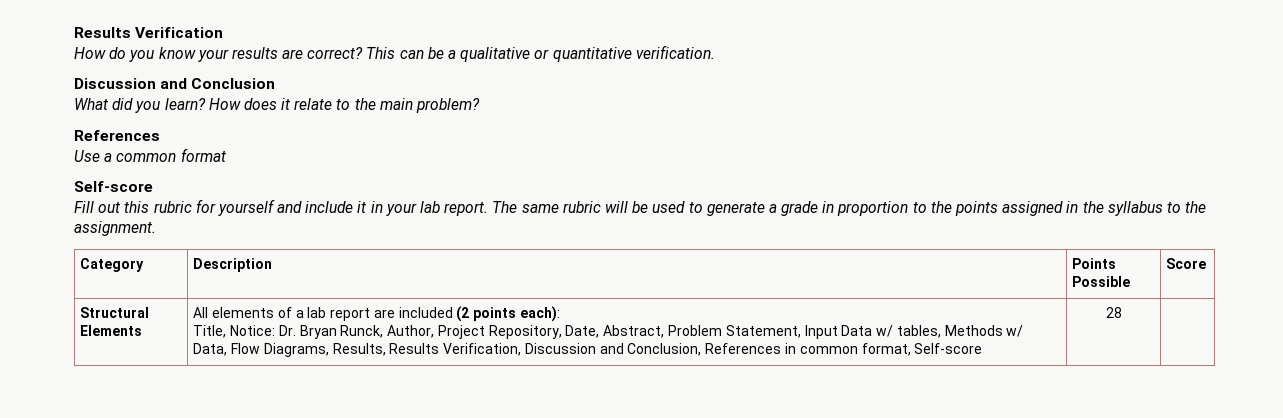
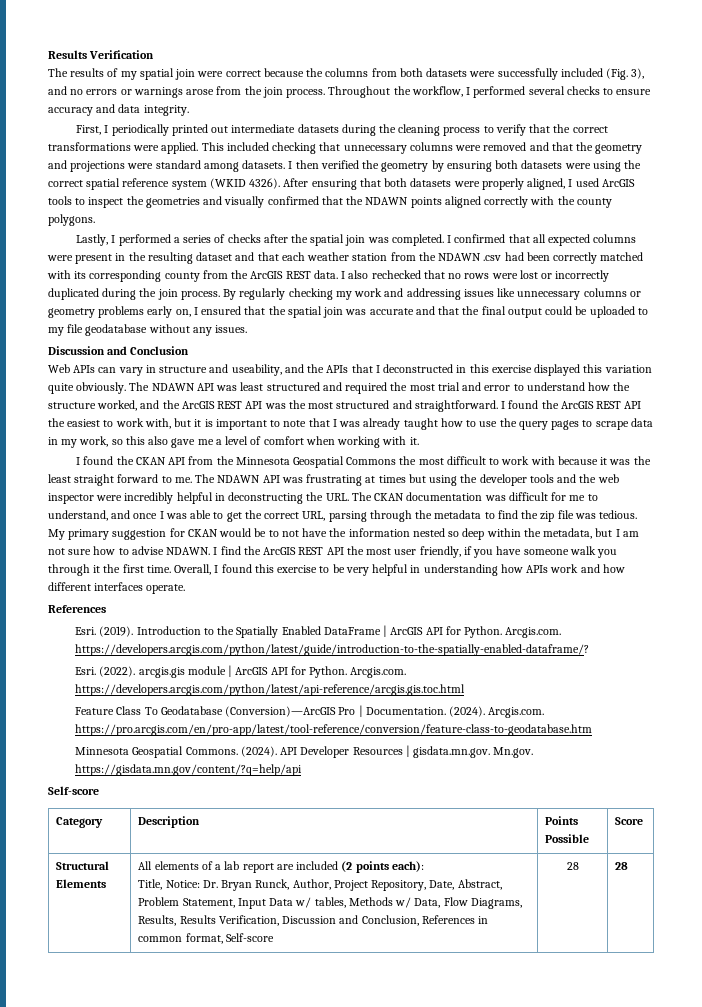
- How do you know your results are correct? This can be a qualitative or quantitative verification.
+ The results of my spatial join were correct because the columns from both datasets were successfully included (Fig. 3), and no errors or warnings arose from the join process. Throughout the workflow, I performed several checks to ensure accuracy and data integrity.
+ First, I periodically printed out intermediate datasets during the cleaning process to verify that the correct transformations were applied. This included checking that unnecessary columns were removed and that the geometry and projections were standard among datasets. I then verified the geometry by ensuring both datasets were using the correct spatial reference system (WKID 4326). After ensuring that both datasets were properly aligned, I used ArcGIS tools to inspect the geometries and visually confirmed that the NDAWN points aligned correctly with the county polygons.
+ Lastly, I performed a series of checks after the spatial join was completed. I confirmed that all expected columns were present in the resulting dataset and that each weather station from the NDAWN .csv had been correctly matched with its corresponding county from the ArcGIS REST data. I also rechecked that no rows were lost or incorrectly duplicated during the join process. By regularly checking my work and addressing issues like unnecessary columns or geometry problems early on, I ensured that the spatial join was accurate and that the final output could be uploaded to my file geodatabase without any issues.
  Discussion and Conclusion
- What did you learn? How does it relate to the main problem?
+ Web APIs can vary in structure and useability, and the APIs that I deconstructed in this exercise displayed this variation quite obviously. The NDAWN API was least structured and required the most trial and error to understand how the structure worked, and the ArcGIS REST API was the most structured and straightforward. I found the ArcGIS REST API the easiest to work with, but it is important to note that I was already taught how to use the query pages to scrape data in my work, so this also gave me a level of comfort when working with it.
+ I found the CKAN API from the Minnesota Geospatial Commons the most difficult to work with because it was the least straight forward to me. The NDAWN API was frustrating at times but using the developer tools and the web inspector were incredibly helpful in deconstructing the URL. The CKAN documentation was difficult for me to understand, and once I was able to get the correct URL, parsing through the metadata to find the zip file was tedious. My primary suggestion for CKAN would be to not have the information nested so deep within the metadata, but I am not sure how to advise NDAWN. I find the ArcGIS REST API the most user friendly, if you have someone walk you through it the first time. Overall, I found this exercise to be very helpful in understanding how APIs work and how different interfaces operate.
  References
- Use a common format
+ Esri. (2019). Introduction to the Spatially Enabled DataFrame | ArcGIS API for Python. Arcgis.com. https://developers.arcgis.com/python/latest/guide/introduction-to-the-spatially-enabled-dataframe/?
+ Esri. (2022). arcgis.gis module | ArcGIS API for Python. Arcgis.com. https://developers.arcgis.com/python/latest/api-reference/arcgis.gis.toc.html
+ Feature Class To Geodatabase (Conversion)—ArcGIS Pro | Documentation. (2024). Arcgis.com. https://pro.arcgis.com/en/pro-app/latest/tool-reference/conversion/feature-class-to-geodatabase.htm
+ Minnesota Geospatial Commons. (2024). API Developer Resources | gisdata.mn.gov. Mn.gov. https://gisdata.mn.gov/content/?q=help/api
  Self-score
- Fill out this rubric for yourself and include it in your lab report. The same rubric will be used to generate a grade in proportion to the points assigned in the syllabus to the assignment.
- 28
+ 28 | 28

